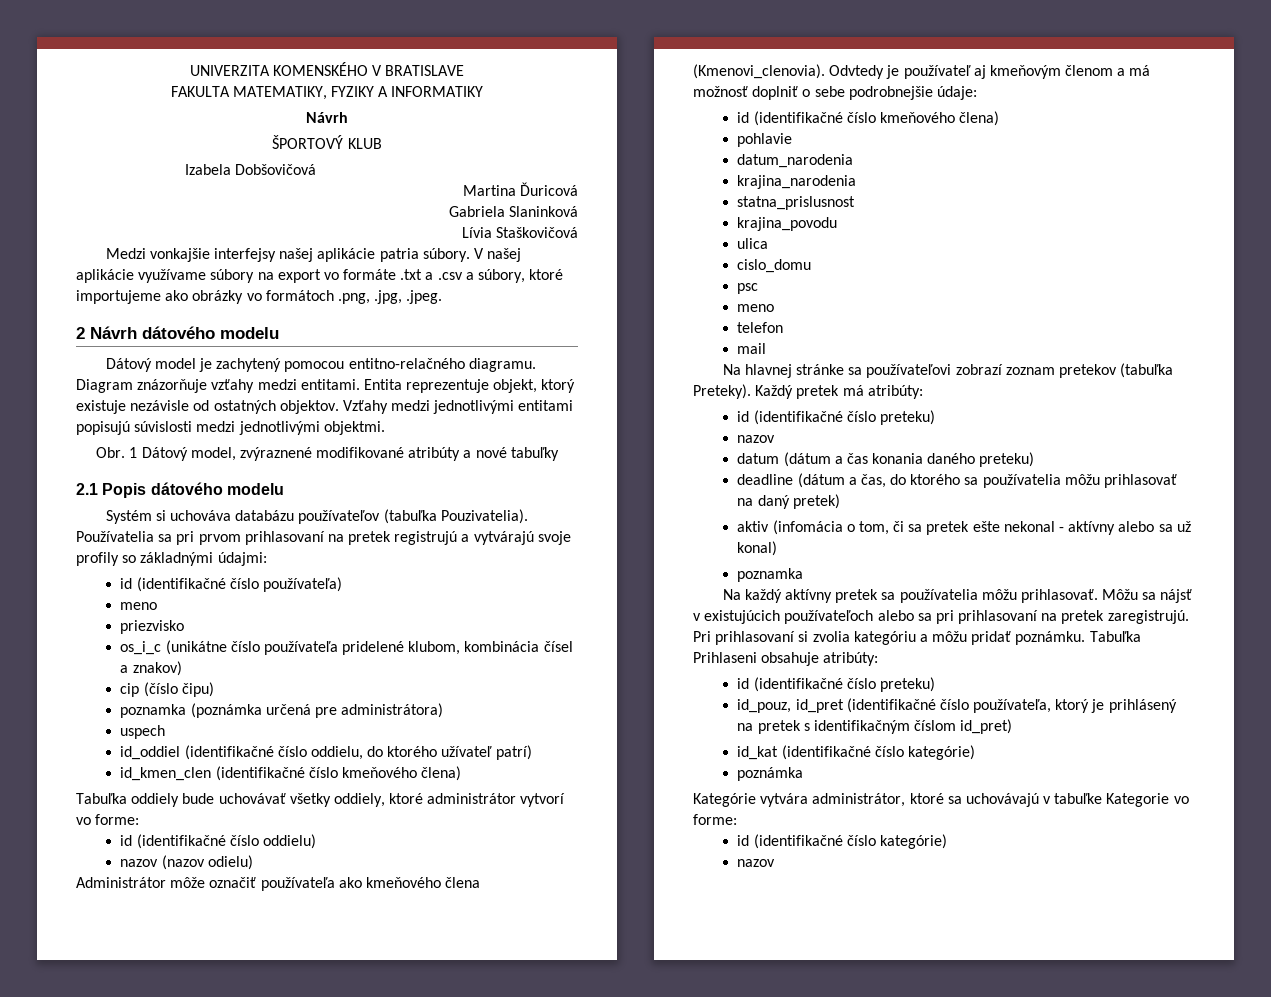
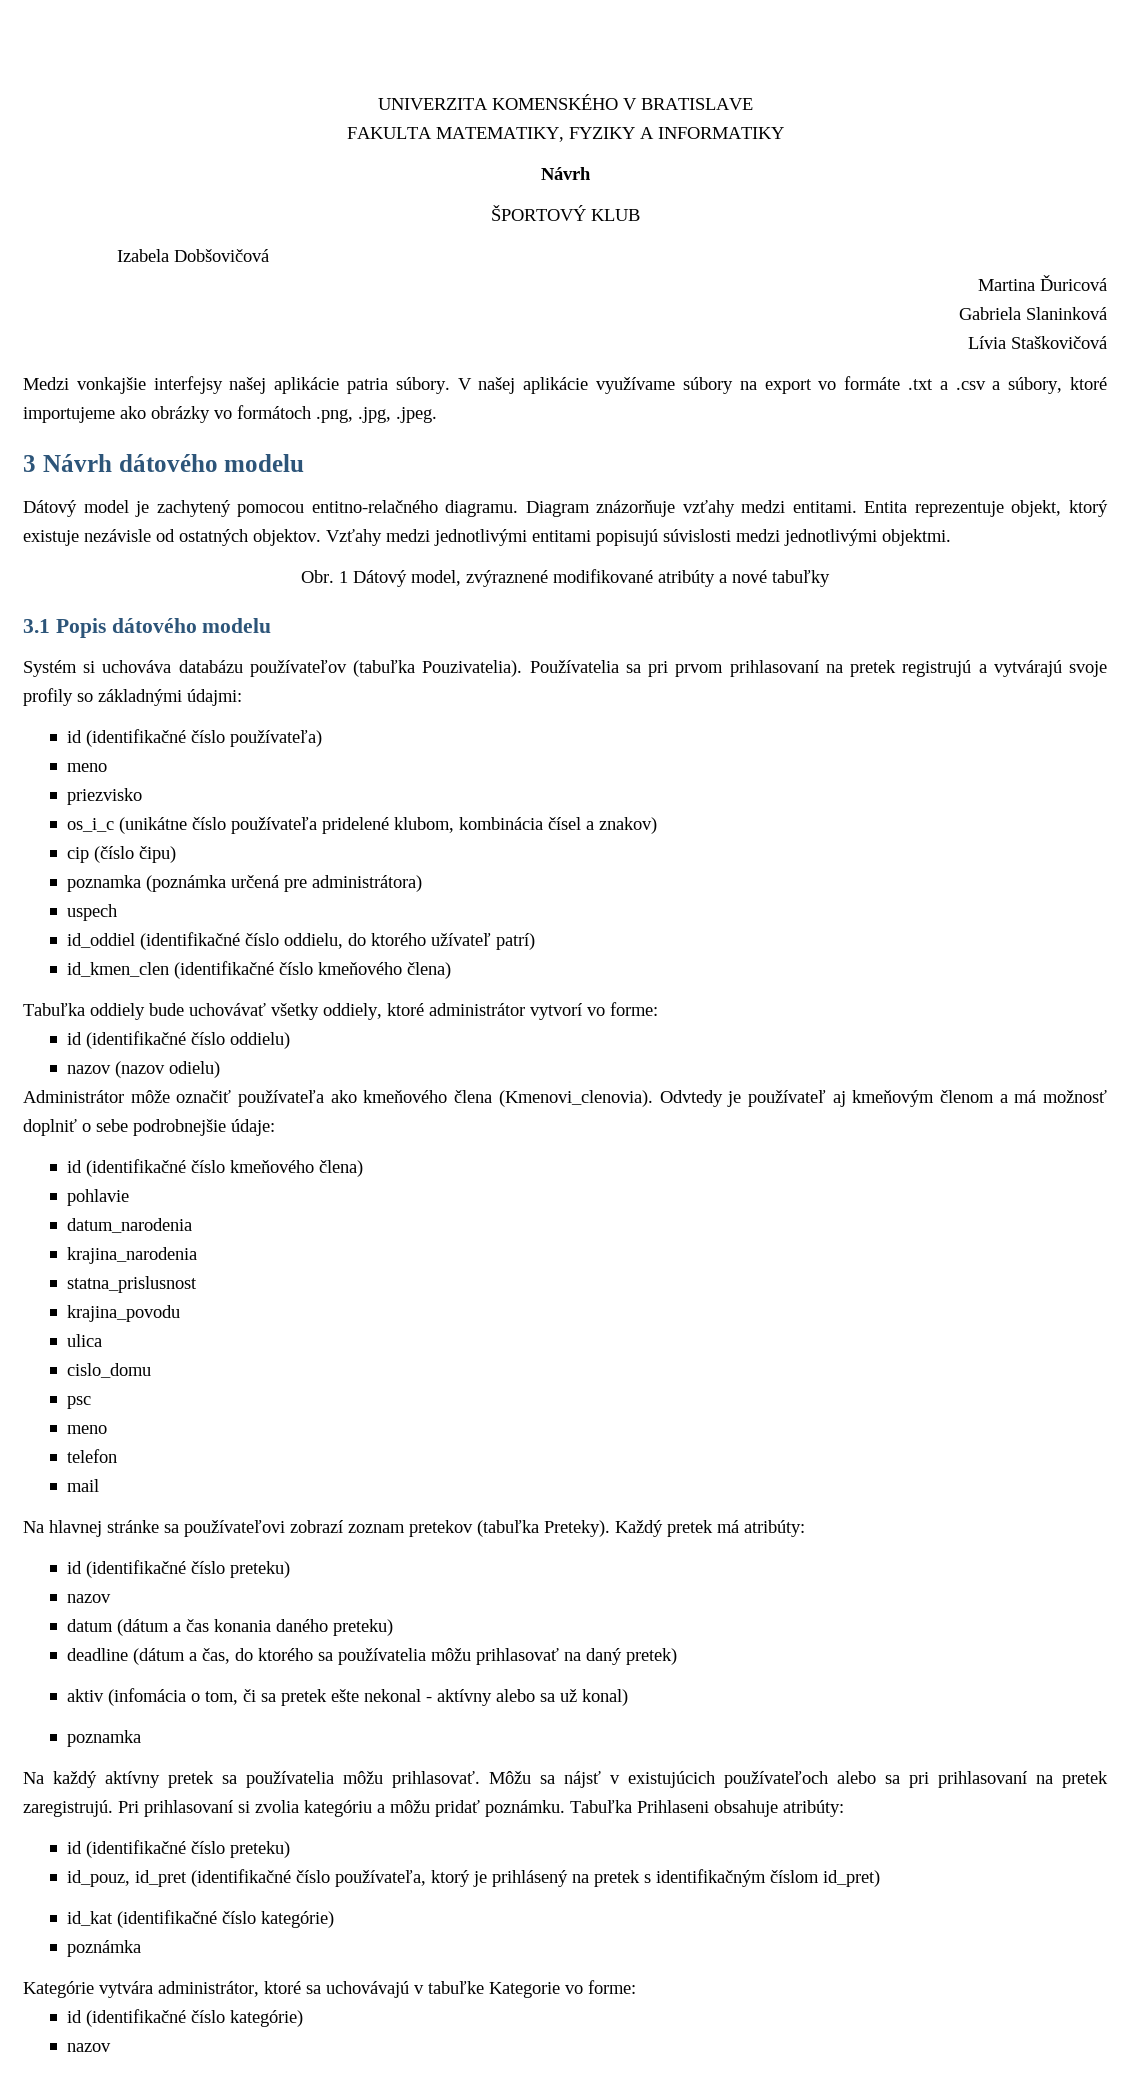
- 2 Návrh dátového modelu
+ 3 Návrh dátového modelu
- 2.1 Popis dátového modelu
+ 3.1 Popis dátového modelu

